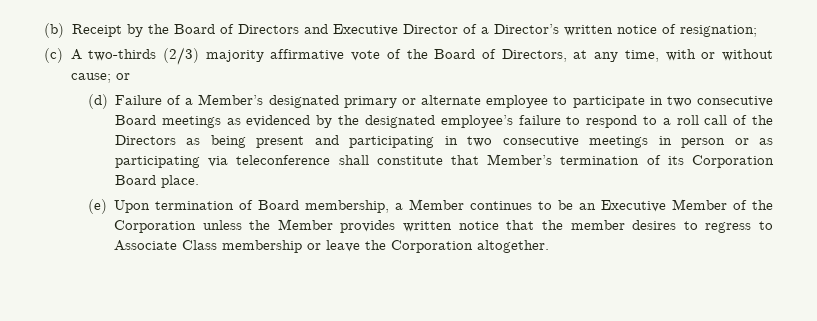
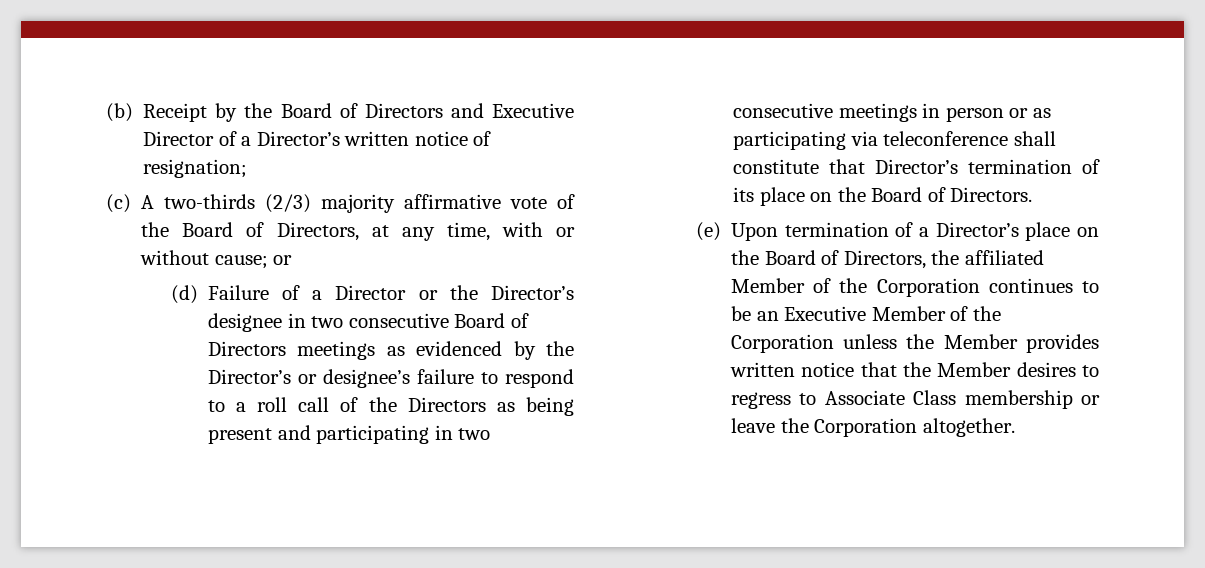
- (d) Failure of a Member’s designated primary or alternate employee to participate in two consecutive Board meetings as evidenced by the designated employee’s failure to respond to a roll call of the Directors as being present and participating in two consecutive meetings in person or as participating via teleconference shall constitute that Member’s termination of its Corporation Board place.
- (e) Upon termination of Board membership, a Member continues to be an Executive Member of the Corporation unless the Member provides written notice that the member desires to regress to Associate Class membership or leave the Corporation altogether.
+ (d) Failure of a Director or the Director’s designee in two consecutive Board of Directors meetings as evidenced by the Director’s or designee’s failure to respond to a roll call of the Directors as being present and participating in two consecutive meetings in person or as participating via teleconference shall constitute that Director’s termination of its place on the Board of Directors.
+ (e) Upon termination of a Director’s place on the Board of Directors, the affiliated Member of the Corporation continues to be an Executive Member of the Corporation unless the Member provides written notice that the Member desires to regress to Associate Class membership or leave the Corporation altogether.

